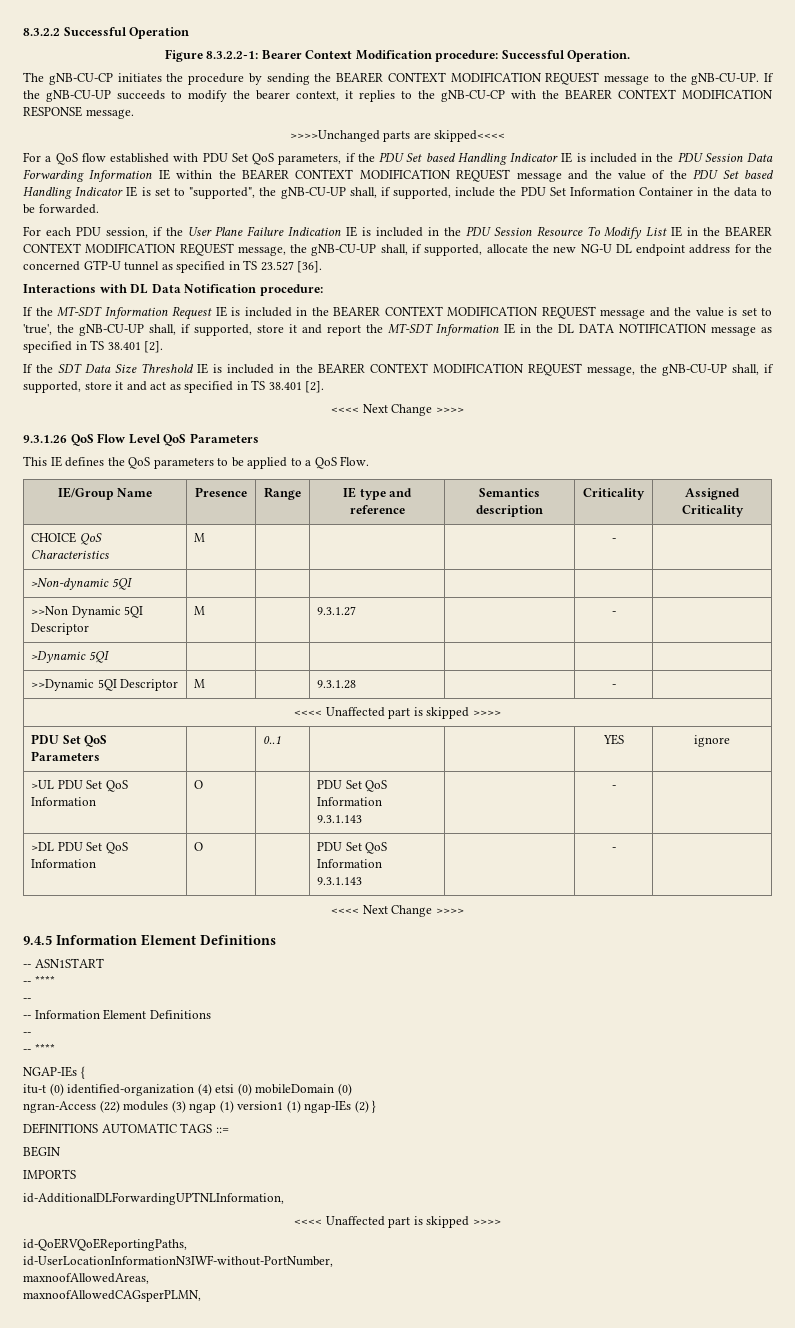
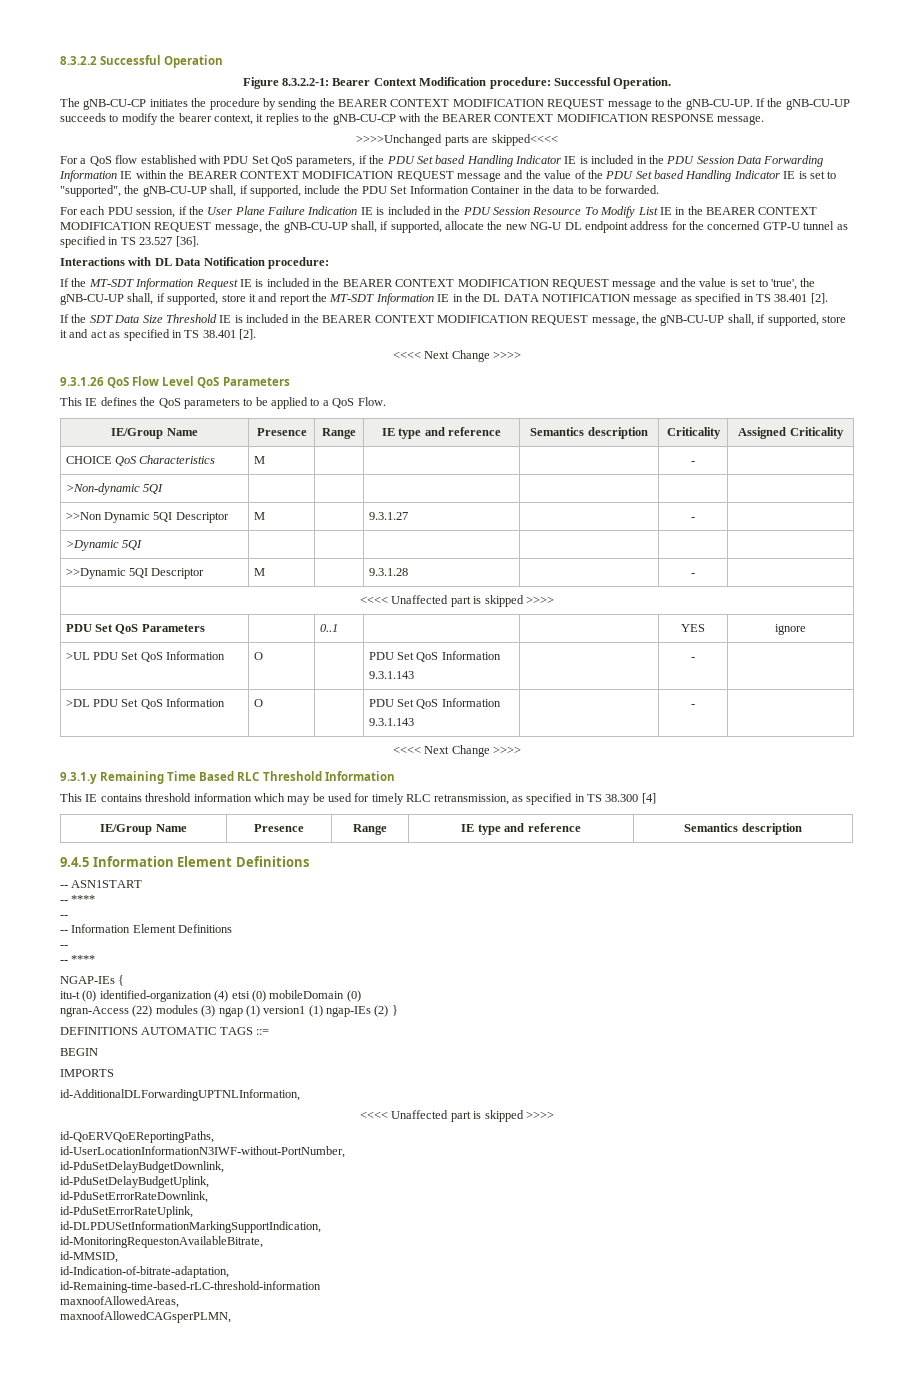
+ 9.3.1.y Remaining Time Based RLC Threshold Information
+ This IE contains threshold information which may be used for timely RLC retransmission, as specified in TS 38.300 [4]
+ IE/Group Name | Presence | Range | IE type and reference | Semantics description
+ id-PduSetDelayBudgetDownlink,
+ id-PduSetDelayBudgetUplink,
+ id-PduSetErrorRateDownlink,
+ id-PduSetErrorRateUplink,
+ id-DLPDUSetInformationMarkingSupportIndication,
+ id-MonitoringRequestonAvailableBitrate,
+ id-MMSID,
+ id-Indication-of-bitrate-adaptation,
+ id-Remaining-time-based-rLC-threshold-information

